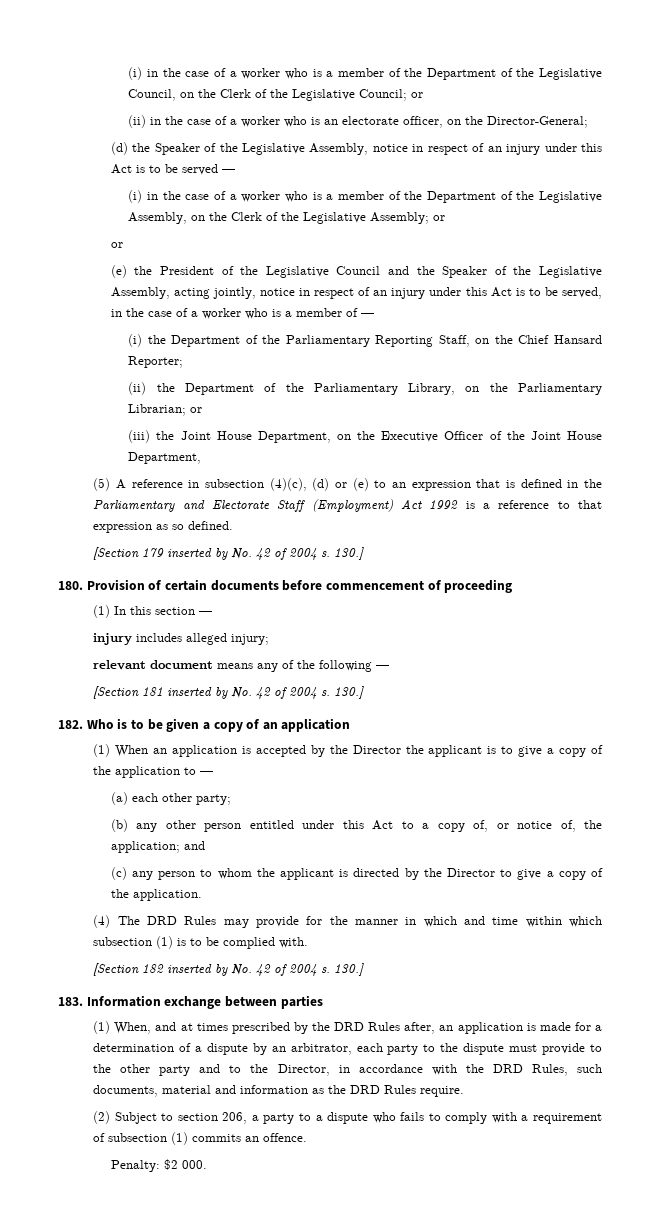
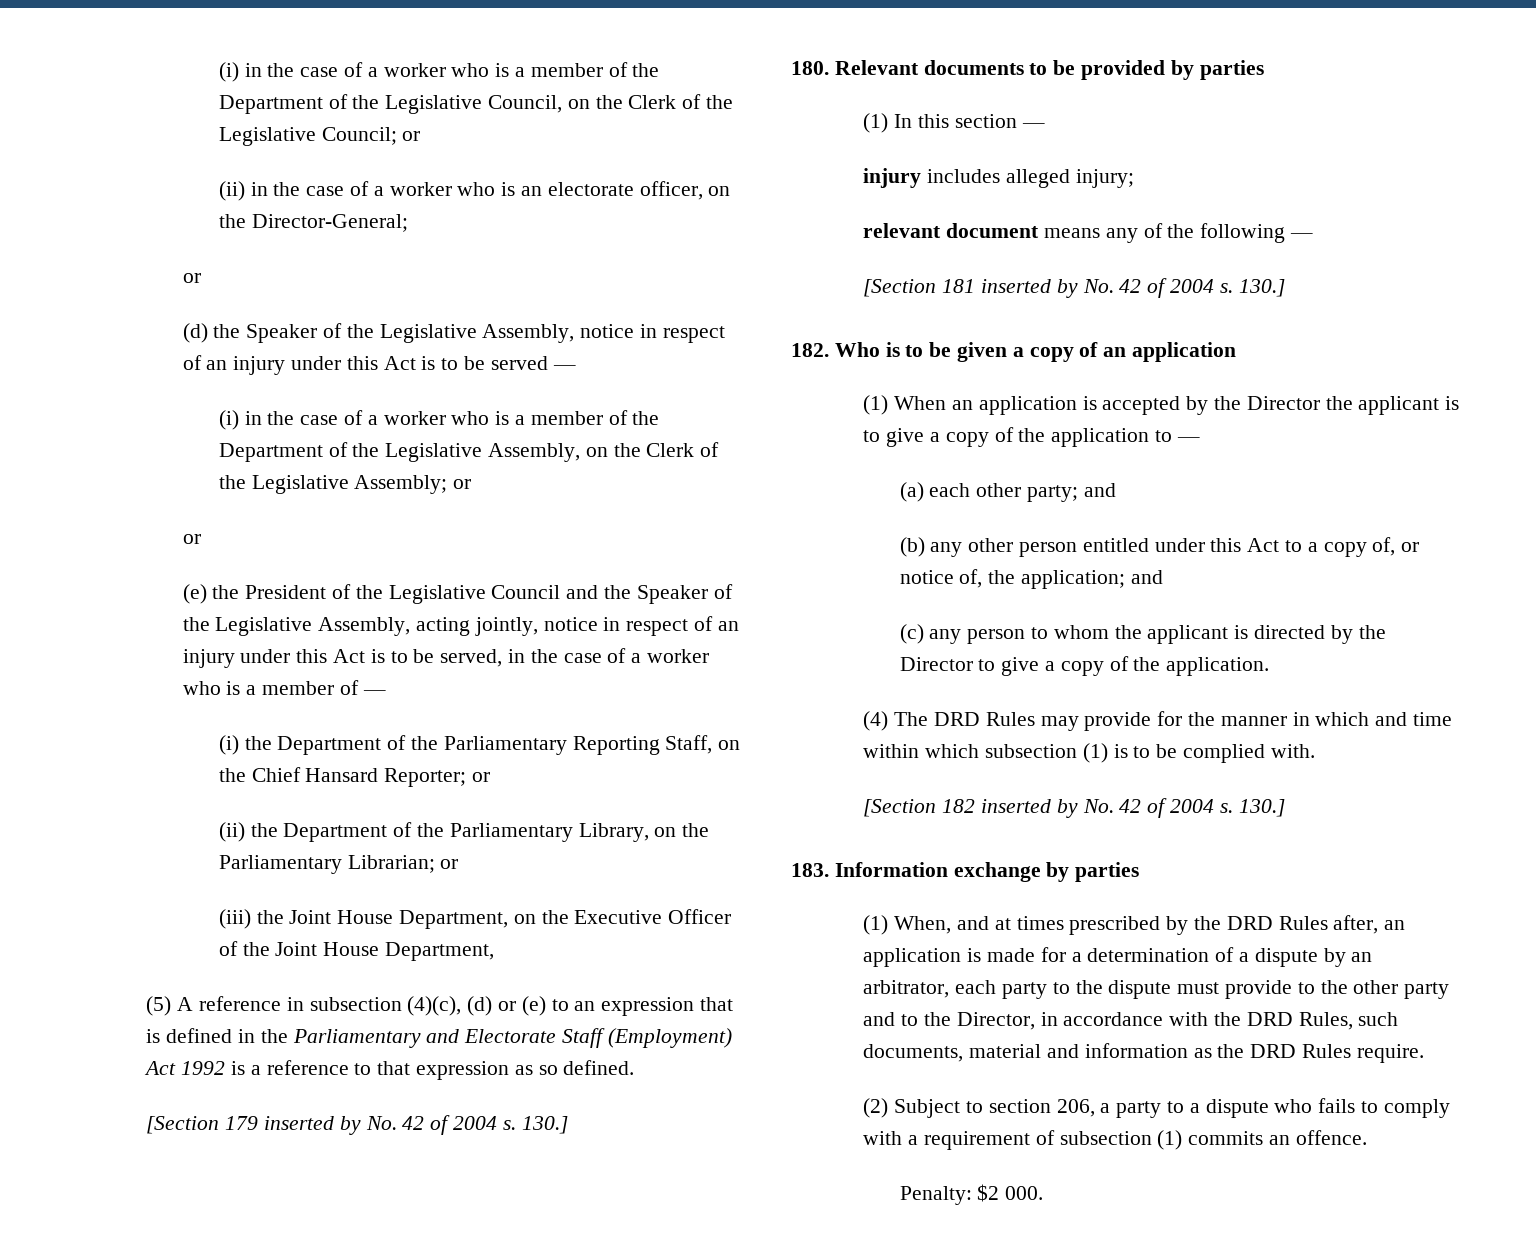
  (ii) in the case of a worker who is an electorate officer, on the Director-General;
+ or
- (i) the Department of the Parliamentary Reporting Staff, on the Chief Hansard Reporter;
+ (i) the Department of the Parliamentary Reporting Staff, on the Chief Hansard Reporter; or
- 180. Provision of certain documents before commencement of proceeding
+ 180. Relevant documents to be provided by parties
- (a) each other party;
+ (a) each other party; and
- 183. Information exchange between parties
+ 183. Information exchange by parties

